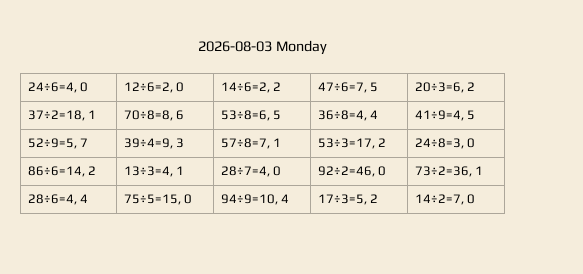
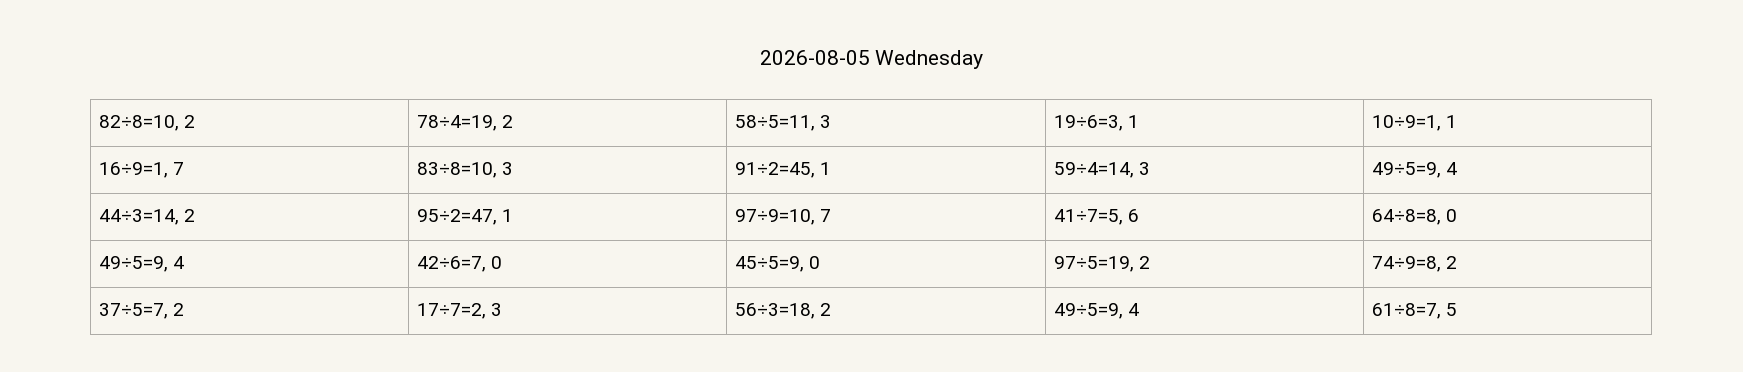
- 2026-08-03 Monday
- 24÷6=4, 0 | 12÷6=2, 0 | 14÷6=2, 2 | 47÷6=7, 5 | 20÷3=6, 2
- 37÷2=18, 1 | 70÷8=8, 6 | 53÷8=6, 5 | 36÷8=4, 4 | 41÷9=4, 5
- 52÷9=5, 7 | 39÷4=9, 3 | 57÷8=7, 1 | 53÷3=17, 2 | 24÷8=3, 0
- 86÷6=14, 2 | 13÷3=4, 1 | 28÷7=4, 0 | 92÷2=46, 0 | 73÷2=36, 1
- 28÷6=4, 4 | 75÷5=15, 0 | 94÷9=10, 4 | 17÷3=5, 2 | 14÷2=7, 0
+ 2026-08-05 Wednesday
+ 82÷8=10, 2 | 78÷4=19, 2 | 58÷5=11, 3 | 19÷6=3, 1 | 10÷9=1, 1
+ 16÷9=1, 7 | 83÷8=10, 3 | 91÷2=45, 1 | 59÷4=14, 3 | 49÷5=9, 4
+ 44÷3=14, 2 | 95÷2=47, 1 | 97÷9=10, 7 | 41÷7=5, 6 | 64÷8=8, 0
+ 49÷5=9, 4 | 42÷6=7, 0 | 45÷5=9, 0 | 97÷5=19, 2 | 74÷9=8, 2
+ 37÷5=7, 2 | 17÷7=2, 3 | 56÷3=18, 2 | 49÷5=9, 4 | 61÷8=7, 5

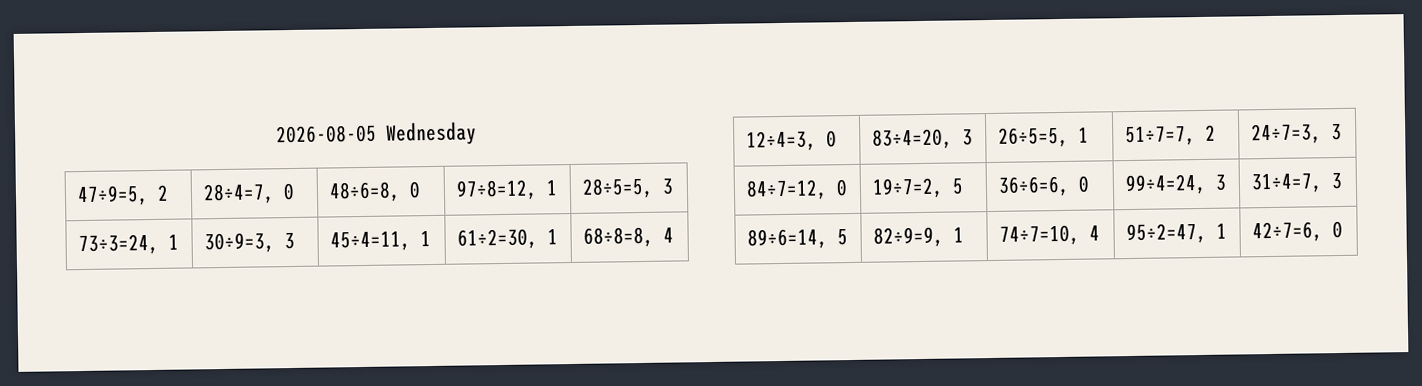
- 82÷8=10, 2 | 78÷4=19, 2 | 58÷5=11, 3 | 19÷6=3, 1 | 10÷9=1, 1
- 16÷9=1, 7 | 83÷8=10, 3 | 91÷2=45, 1 | 59÷4=14, 3 | 49÷5=9, 4
- 44÷3=14, 2 | 95÷2=47, 1 | 97÷9=10, 7 | 41÷7=5, 6 | 64÷8=8, 0
- 49÷5=9, 4 | 42÷6=7, 0 | 45÷5=9, 0 | 97÷5=19, 2 | 74÷9=8, 2
- 37÷5=7, 2 | 17÷7=2, 3 | 56÷3=18, 2 | 49÷5=9, 4 | 61÷8=7, 5
+ 47÷9=5, 2 | 28÷4=7, 0 | 48÷6=8, 0 | 97÷8=12, 1 | 28÷5=5, 3
+ 73÷3=24, 1 | 30÷9=3, 3 | 45÷4=11, 1 | 61÷2=30, 1 | 68÷8=8, 4
+ 12÷4=3, 0 | 83÷4=20, 3 | 26÷5=5, 1 | 51÷7=7, 2 | 24÷7=3, 3
+ 84÷7=12, 0 | 19÷7=2, 5 | 36÷6=6, 0 | 99÷4=24, 3 | 31÷4=7, 3
+ 89÷6=14, 5 | 82÷9=9, 1 | 74÷7=10, 4 | 95÷2=47, 1 | 42÷7=6, 0

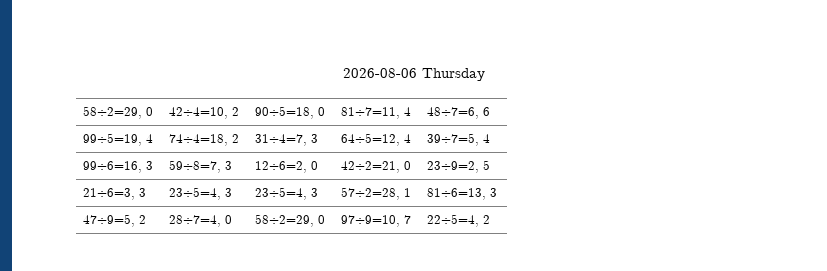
- 2026-08-05 Wednesday
+ 2026-08-06 Thursday
+ 58÷2=29, 0 | 42÷4=10, 2 | 90÷5=18, 0 | 81÷7=11, 4 | 48÷7=6, 6
+ 99÷5=19, 4 | 74÷4=18, 2 | 31÷4=7, 3 | 64÷5=12, 4 | 39÷7=5, 4
+ 99÷6=16, 3 | 59÷8=7, 3 | 12÷6=2, 0 | 42÷2=21, 0 | 23÷9=2, 5
+ 21÷6=3, 3 | 23÷5=4, 3 | 23÷5=4, 3 | 57÷2=28, 1 | 81÷6=13, 3
- 47÷9=5, 2 | 28÷4=7, 0 | 48÷6=8, 0 | 97÷8=12, 1 | 28÷5=5, 3
- 73÷3=24, 1 | 30÷9=3, 3 | 45÷4=11, 1 | 61÷2=30, 1 | 68÷8=8, 4
- 12÷4=3, 0 | 83÷4=20, 3 | 26÷5=5, 1 | 51÷7=7, 2 | 24÷7=3, 3
- 84÷7=12, 0 | 19÷7=2, 5 | 36÷6=6, 0 | 99÷4=24, 3 | 31÷4=7, 3
- 89÷6=14, 5 | 82÷9=9, 1 | 74÷7=10, 4 | 95÷2=47, 1 | 42÷7=6, 0
+ 47÷9=5, 2 | 28÷7=4, 0 | 58÷2=29, 0 | 97÷9=10, 7 | 22÷5=4, 2

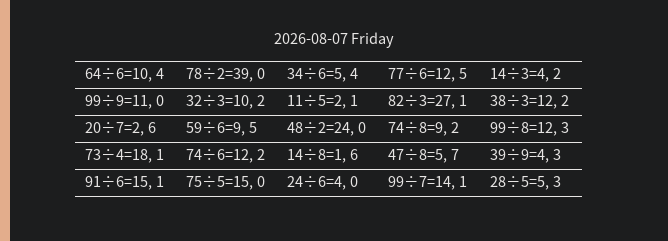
- 2026-08-06 Thursday
- 58÷2=29, 0 | 42÷4=10, 2 | 90÷5=18, 0 | 81÷7=11, 4 | 48÷7=6, 6
- 99÷5=19, 4 | 74÷4=18, 2 | 31÷4=7, 3 | 64÷5=12, 4 | 39÷7=5, 4
- 99÷6=16, 3 | 59÷8=7, 3 | 12÷6=2, 0 | 42÷2=21, 0 | 23÷9=2, 5
- 21÷6=3, 3 | 23÷5=4, 3 | 23÷5=4, 3 | 57÷2=28, 1 | 81÷6=13, 3
- 47÷9=5, 2 | 28÷7=4, 0 | 58÷2=29, 0 | 97÷9=10, 7 | 22÷5=4, 2
+ 2026-08-07 Friday
+ 64÷6=10, 4 | 78÷2=39, 0 | 34÷6=5, 4 | 77÷6=12, 5 | 14÷3=4, 2
+ 99÷9=11, 0 | 32÷3=10, 2 | 11÷5=2, 1 | 82÷3=27, 1 | 38÷3=12, 2
+ 20÷7=2, 6 | 59÷6=9, 5 | 48÷2=24, 0 | 74÷8=9, 2 | 99÷8=12, 3
+ 73÷4=18, 1 | 74÷6=12, 2 | 14÷8=1, 6 | 47÷8=5, 7 | 39÷9=4, 3
+ 91÷6=15, 1 | 75÷5=15, 0 | 24÷6=4, 0 | 99÷7=14, 1 | 28÷5=5, 3

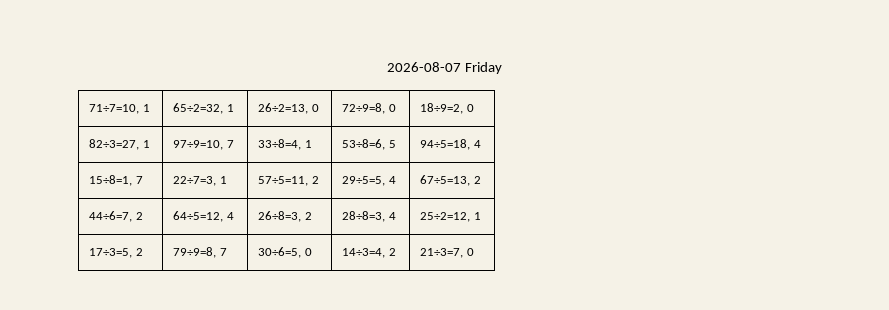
- 64÷6=10, 4 | 78÷2=39, 0 | 34÷6=5, 4 | 77÷6=12, 5 | 14÷3=4, 2
- 99÷9=11, 0 | 32÷3=10, 2 | 11÷5=2, 1 | 82÷3=27, 1 | 38÷3=12, 2
- 20÷7=2, 6 | 59÷6=9, 5 | 48÷2=24, 0 | 74÷8=9, 2 | 99÷8=12, 3
- 73÷4=18, 1 | 74÷6=12, 2 | 14÷8=1, 6 | 47÷8=5, 7 | 39÷9=4, 3
- 91÷6=15, 1 | 75÷5=15, 0 | 24÷6=4, 0 | 99÷7=14, 1 | 28÷5=5, 3
+ 71÷7=10, 1 | 65÷2=32, 1 | 26÷2=13, 0 | 72÷9=8, 0 | 18÷9=2, 0
+ 82÷3=27, 1 | 97÷9=10, 7 | 33÷8=4, 1 | 53÷8=6, 5 | 94÷5=18, 4
+ 15÷8=1, 7 | 22÷7=3, 1 | 57÷5=11, 2 | 29÷5=5, 4 | 67÷5=13, 2
+ 44÷6=7, 2 | 64÷5=12, 4 | 26÷8=3, 2 | 28÷8=3, 4 | 25÷2=12, 1
+ 17÷3=5, 2 | 79÷9=8, 7 | 30÷6=5, 0 | 14÷3=4, 2 | 21÷3=7, 0

